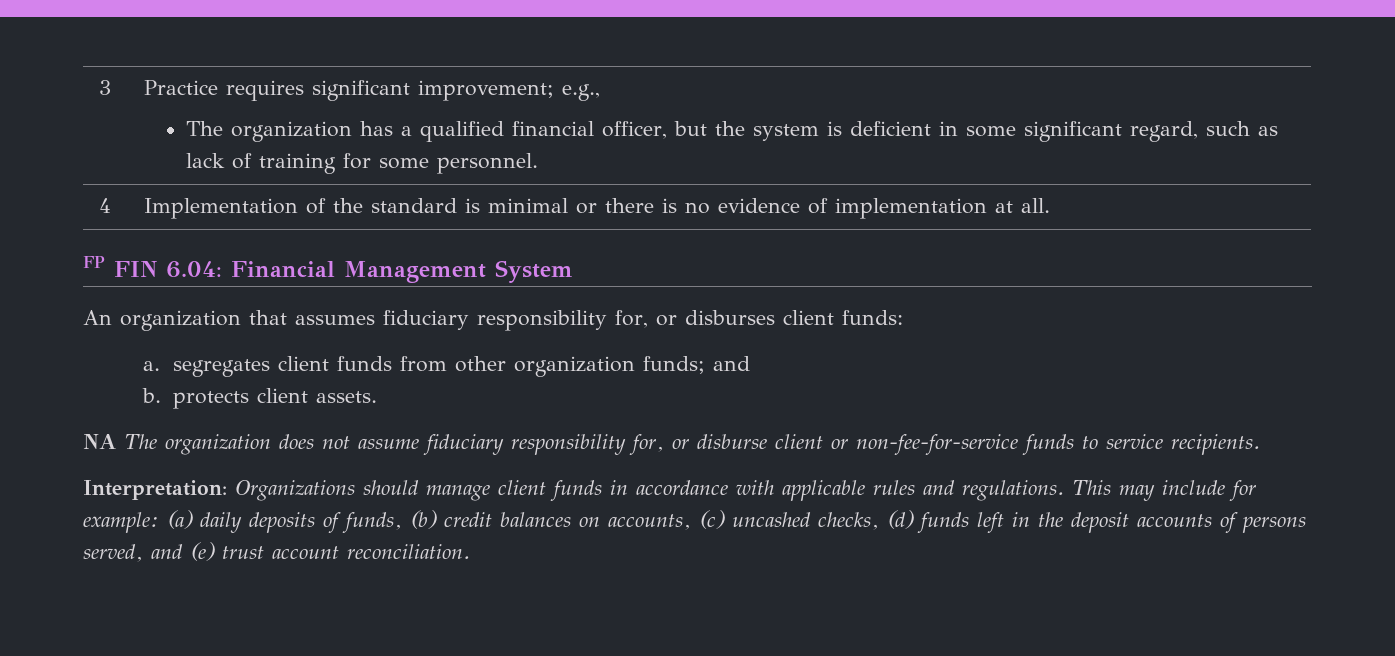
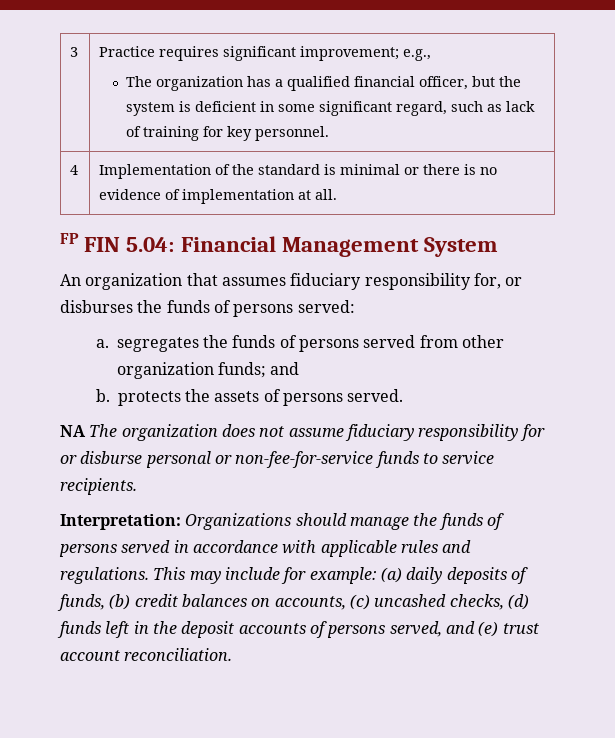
  3 | Practice requires significant improvement; e.g.,
- The organization has a qualified financial officer, but the system is deficient in some significant regard, such as lack of training for some personnel.
+ The organization has a qualified financial officer, but the system is deficient in some significant regard, such as lack of training for key personnel.
- FP FIN 6.04: Financial Management System
+ FP FIN 5.04: Financial Management System
- An organization that assumes fiduciary responsibility for, or disburses client funds:
- a. segregates client funds from other organization funds; and
+ An organization that assumes fiduciary responsibility for, or disburses the funds of persons served:
+ a. segregates the funds of persons served from other organization funds; and
- b. protects client assets.
+ b. protects the assets of persons served.
- NA The organization does not assume fiduciary responsibility for, or disburse client or non-fee-for-service funds to service recipients.
+ NA The organization does not assume fiduciary responsibility for or disburse personal or non-fee-for-service funds to service recipients.
- Interpretation: Organizations should manage client funds in accordance with applicable rules and regulations.
+ Interpretation: Organizations should manage the funds of persons served in accordance with applicable rules and regulations.

